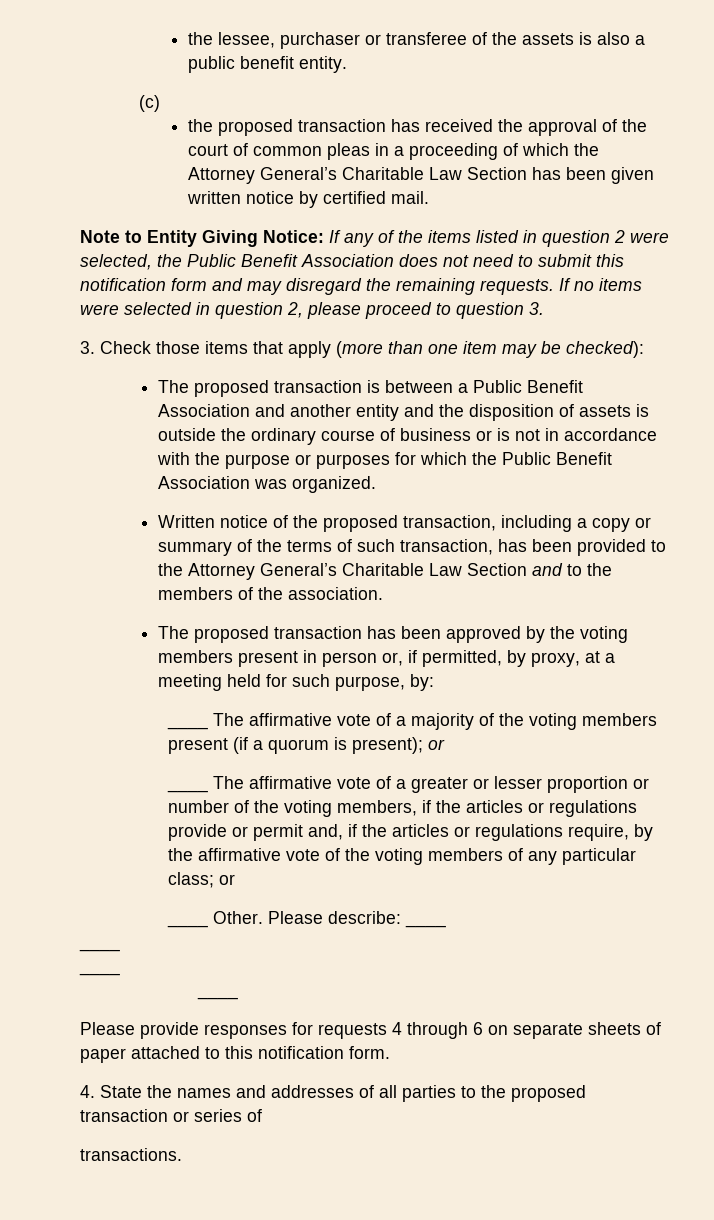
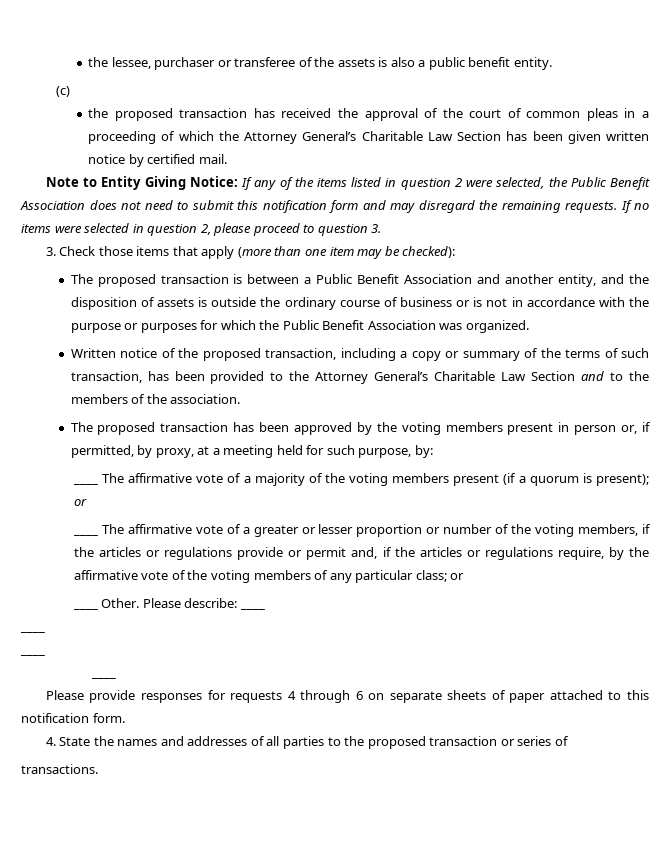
- The proposed transaction is between a Public Benefit Association and another entity and the disposition of assets is outside the ordinary course of business or is not in accordance with the purpose or purposes for which the Public Benefit Association was organized.
+ The proposed transaction is between a Public Benefit Association and another entity, and the disposition of assets is outside the ordinary course of business or is not in accordance with the purpose or purposes for which the Public Benefit Association was organized.

